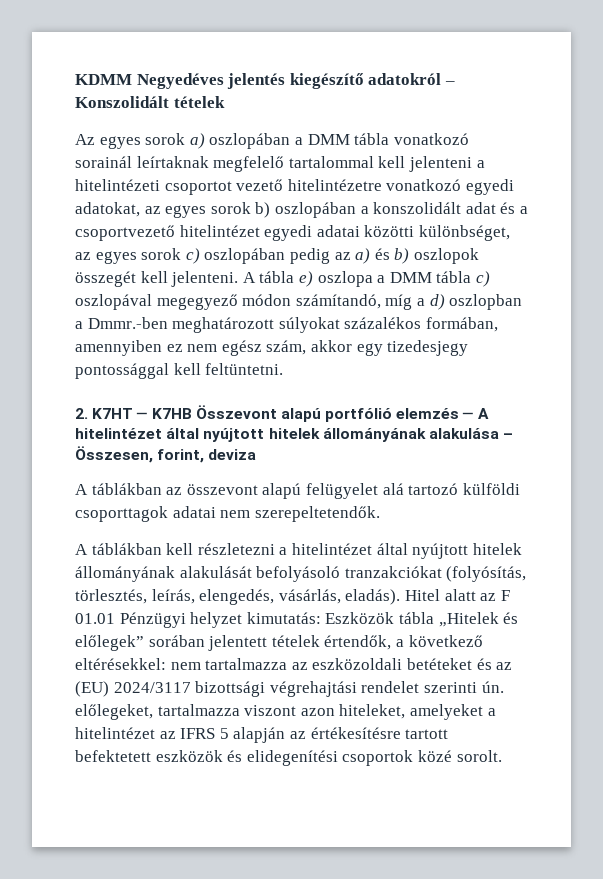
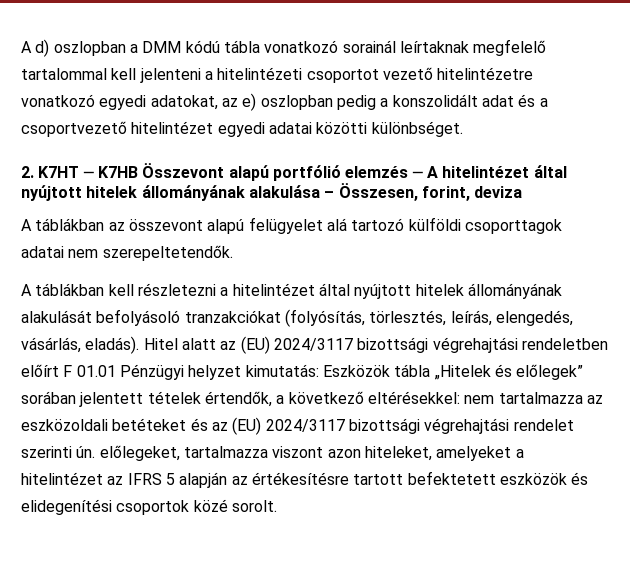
- KDMM Negyedéves jelentés kiegészítő adatokról – Konszolidált tételek
- Az egyes sorok a) oszlopában a DMM tábla vonatkozó sorainál leírtaknak megfelelő tartalommal kell jelenteni a hitelintézeti csoportot vezető hitelintézetre vonatkozó egyedi adatokat, az egyes sorok b) oszlopában a konszolidált adat és a csoportvezető hitelintézet egyedi adatai közötti különbséget, az egyes sorok c) oszlopában pedig az a) és b) oszlopok összegét kell jelenteni. A tábla e) oszlopa a DMM tábla c) oszlopával megegyező módon számítandó, míg a d) oszlopban a Dmmr.-ben meghatározott súlyokat százalékos formában, amennyiben ez nem egész szám, akkor egy tizedesjegy pontossággal kell feltüntetni.
+ A d) oszlopban a DMM kódú tábla vonatkozó sorainál leírtaknak megfelelő tartalommal kell jelenteni a hitelintézeti csoportot vezető hitelintézetre vonatkozó egyedi adatokat, az e) oszlopban pedig a konszolidált adat és a csoportvezető hitelintézet egyedi adatai közötti különbséget.
- Hitel alatt az F 01.01 Pénzügyi helyzet kimutatás: Eszközök tábla „Hitelek és előlegek” sorában jelentett tételek értendők, a következő eltérésekkel: nem tartalmazza az eszközoldali betéteket és az (EU) 2024/3117 bizottsági végrehajtási rendelet szerinti ún. előlegeket, tartalmazza viszont azon hiteleket, amelyeket a hitelintézet az IFRS 5 alapján az értékesítésre tartott befektetett eszközök és elidegenítési csoportok közé sorolt.
+ Hitel alatt az (EU) 2024/3117 bizottsági végrehajtási rendeletben előírt F 01.01 Pénzügyi helyzet kimutatás: Eszközök tábla „Hitelek és előlegek” sorában jelentett tételek értendők, a következő eltérésekkel: nem tartalmazza az eszközoldali betéteket és az (EU) 2024/3117 bizottsági végrehajtási rendelet szerinti ún. előlegeket, tartalmazza viszont azon hiteleket, amelyeket a hitelintézet az IFRS 5 alapján az értékesítésre tartott befektetett eszközök és elidegenítési csoportok közé sorolt.

